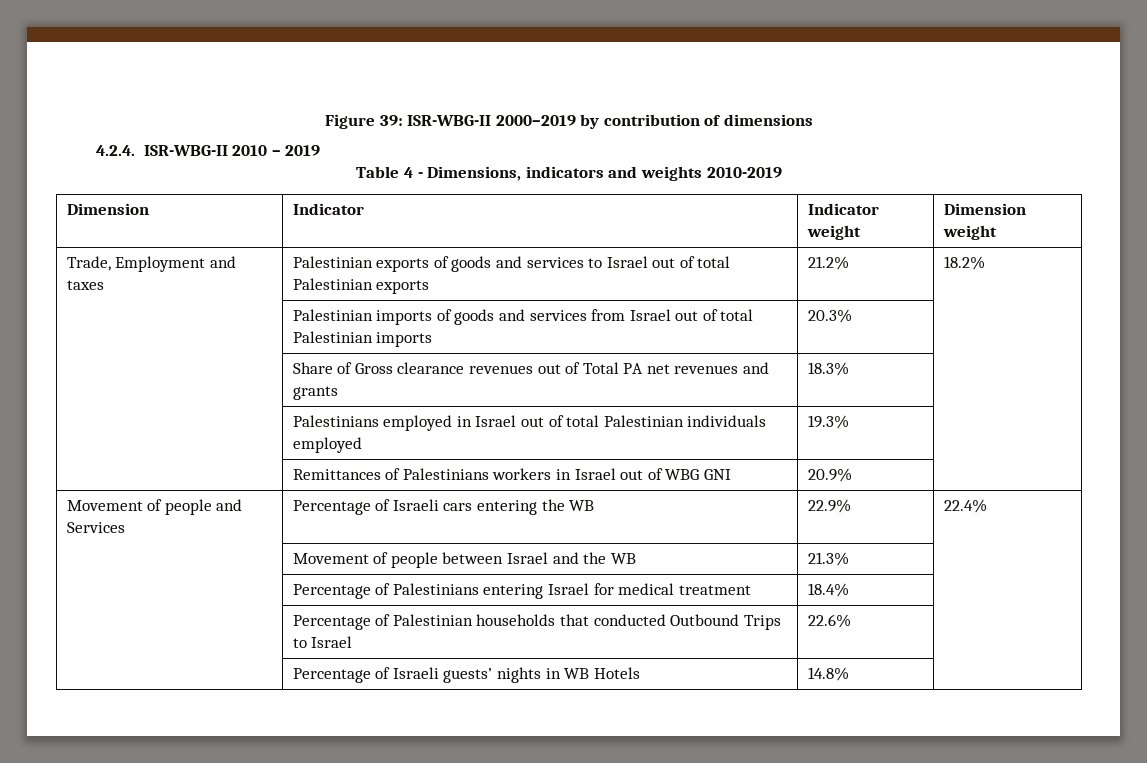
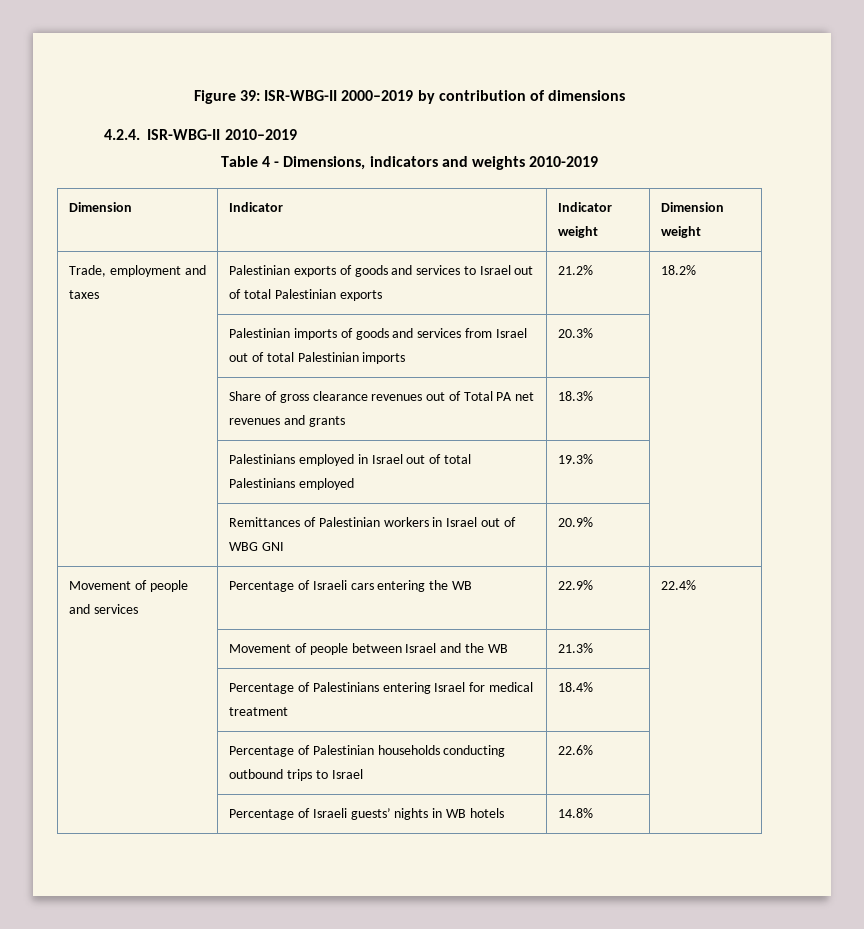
- 4.2.4. ISR-WBG-II 2010 – 2019
+ 4.2.4. ISR-WBG-II 2010–2019
- Trade, Employment and taxes | Palestinian exports of goods and services to Israel out of total Palestinian exports | 21.2% | 18.2%
+ Trade, employment and taxes | Palestinian exports of goods and services to Israel out of total Palestinian exports | 21.2% | 18.2%
- | Share of Gross clearance revenues out of Total PA net revenues and grants | 18.3% |
+ | Share of gross clearance revenues out of Total PA net revenues and grants | 18.3% |
- | Palestinians employed in Israel out of total Palestinian individuals employed | 19.3% |
+ | Palestinians employed in Israel out of total Palestinians employed | 19.3% |
- | Remittances of Palestinians workers in Israel out of WBG GNI | 20.9% |
+ | Remittances of Palestinian workers in Israel out of WBG GNI | 20.9% |
- Movement of people and Services | Percentage of Israeli cars entering the WB | 22.9% | 22.4%
+ Movement of people and services | Percentage of Israeli cars entering the WB | 22.9% | 22.4%
- | Percentage of Palestinian households that conducted Outbound Trips to Israel | 22.6% |
+ | Percentage of Palestinian households conducting outbound trips to Israel | 22.6% |
- | Percentage of Israeli guests’ nights in WB Hotels | 14.8% |
+ | Percentage of Israeli guests’ nights in WB hotels | 14.8% |

